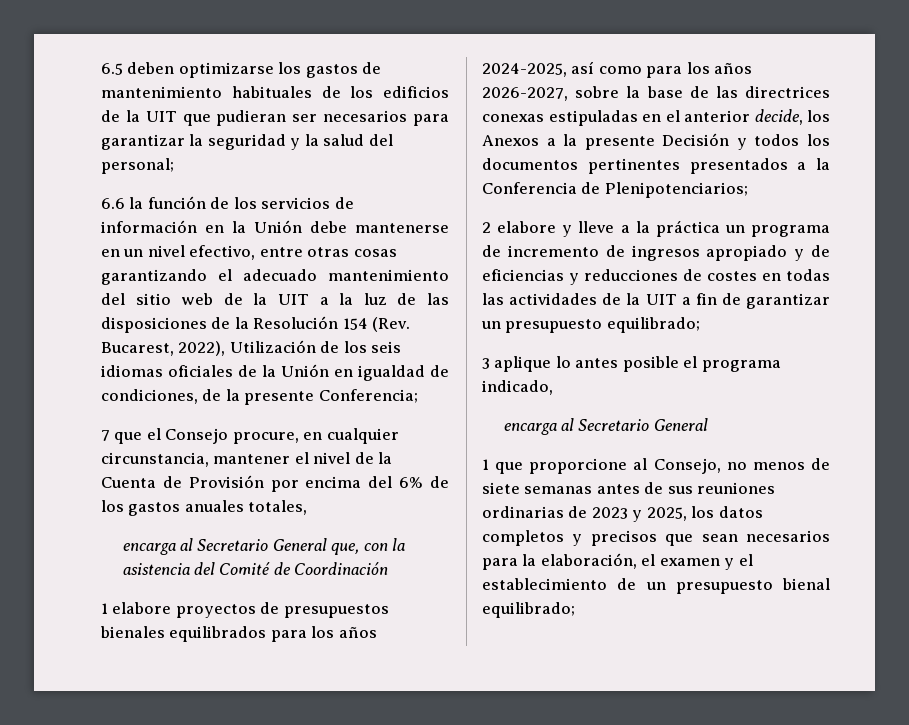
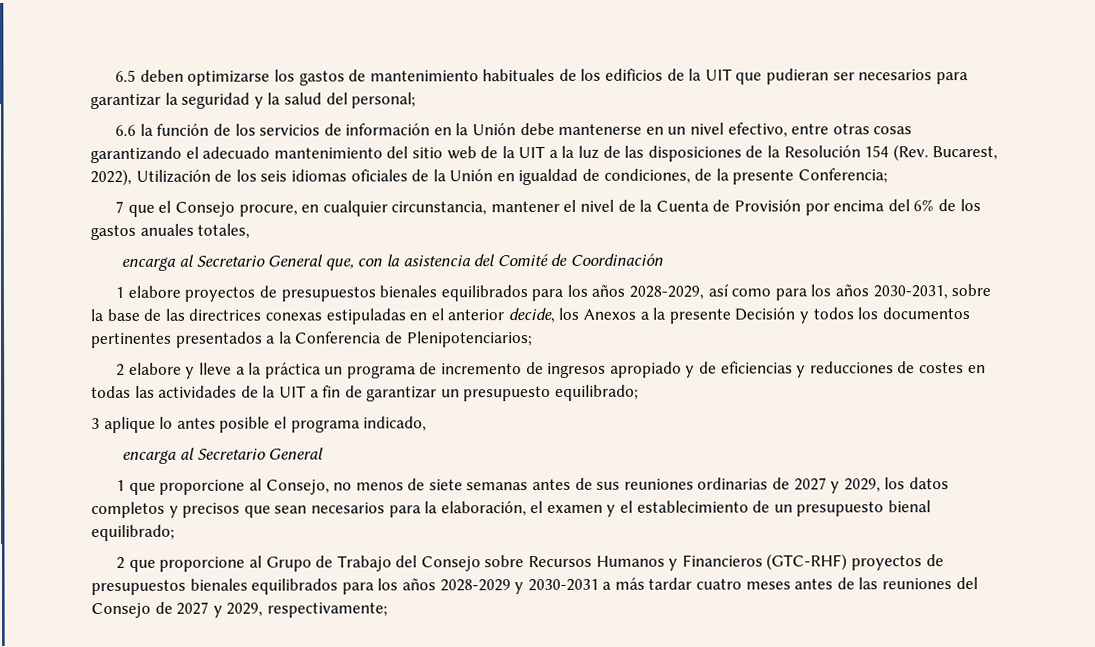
- 1 elabore proyectos de presupuestos bienales equilibrados para los años 2024-2025, así como para los años 2026-2027, sobre la base de las directrices conexas estipuladas en el anterior decide, los Anexos a la presente Decisión y todos los documentos pertinentes presentados a la Conferencia de Plenipotenciarios;
+ 1 elabore proyectos de presupuestos bienales equilibrados para los años 2028-2029, así como para los años 2030-2031, sobre la base de las directrices conexas estipuladas en el anterior decide, los Anexos a la presente Decisión y todos los documentos pertinentes presentados a la Conferencia de Plenipotenciarios;
- 1 que proporcione al Consejo, no menos de siete semanas antes de sus reuniones ordinarias de 2023 y 2025, los datos completos y precisos que sean necesarios para la elaboración, el examen y el establecimiento de un presupuesto bienal equilibrado;
+ 1 que proporcione al Consejo, no menos de siete semanas antes de sus reuniones ordinarias de 2027 y 2029, los datos completos y precisos que sean necesarios para la elaboración, el examen y el establecimiento de un presupuesto bienal equilibrado;
+ 2 que proporcione al Grupo de Trabajo del Consejo sobre Recursos Humanos y Financieros (GTC-RHF) proyectos de presupuestos bienales equilibrados para los años 2028-2029 y 2030-2031 a más tardar cuatro meses antes de las reuniones del Consejo de 2027 y 2029, respectivamente;

